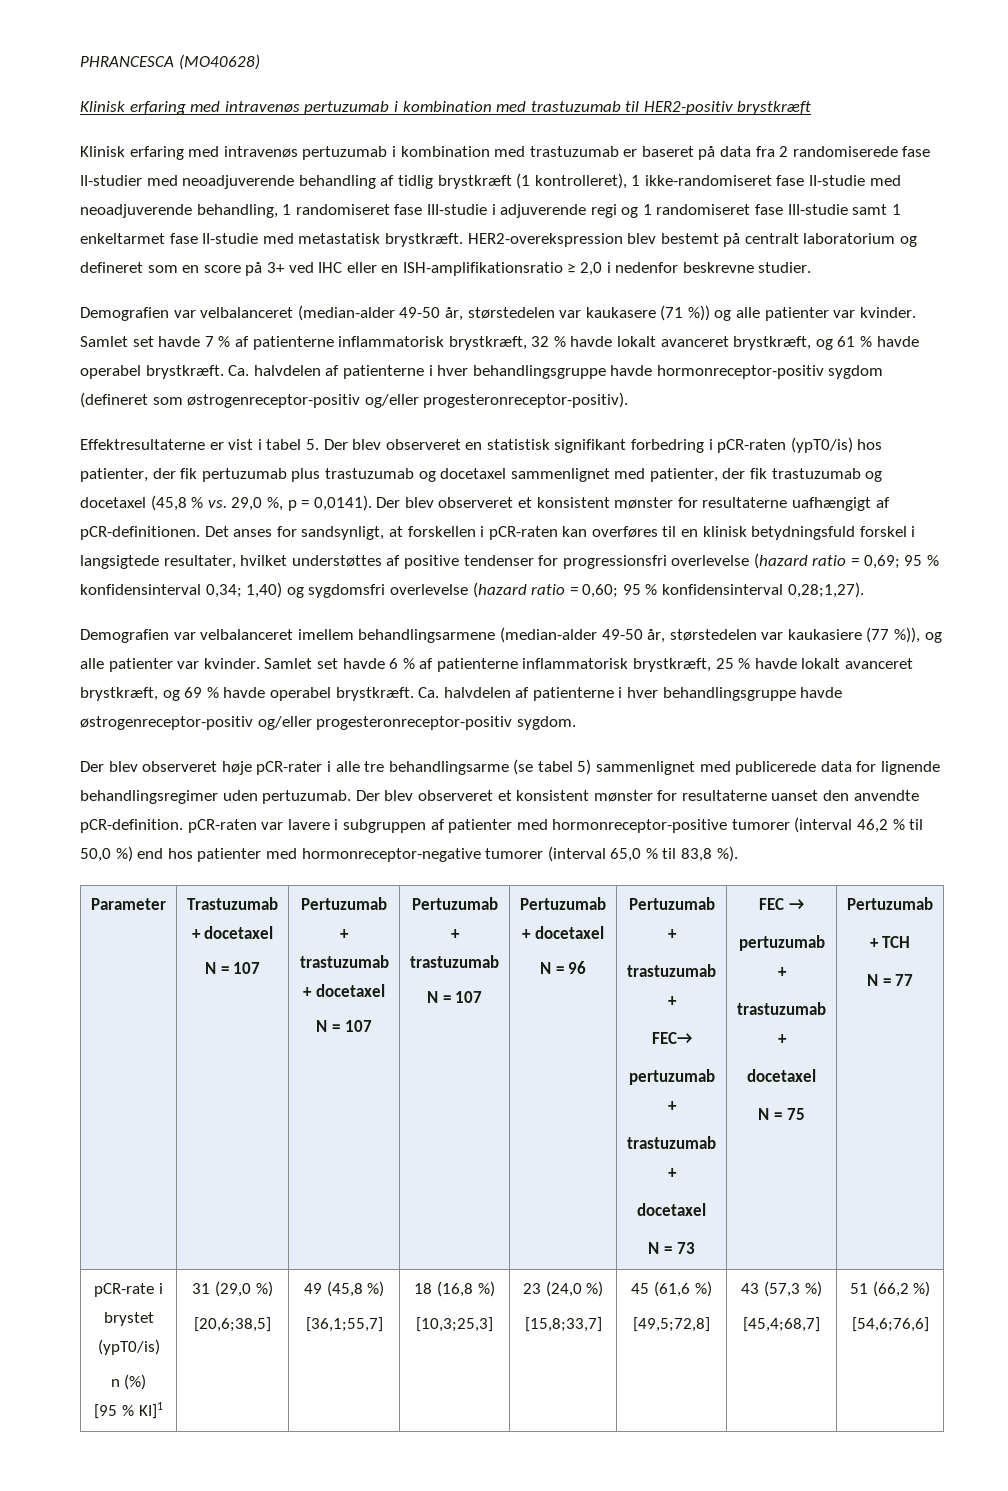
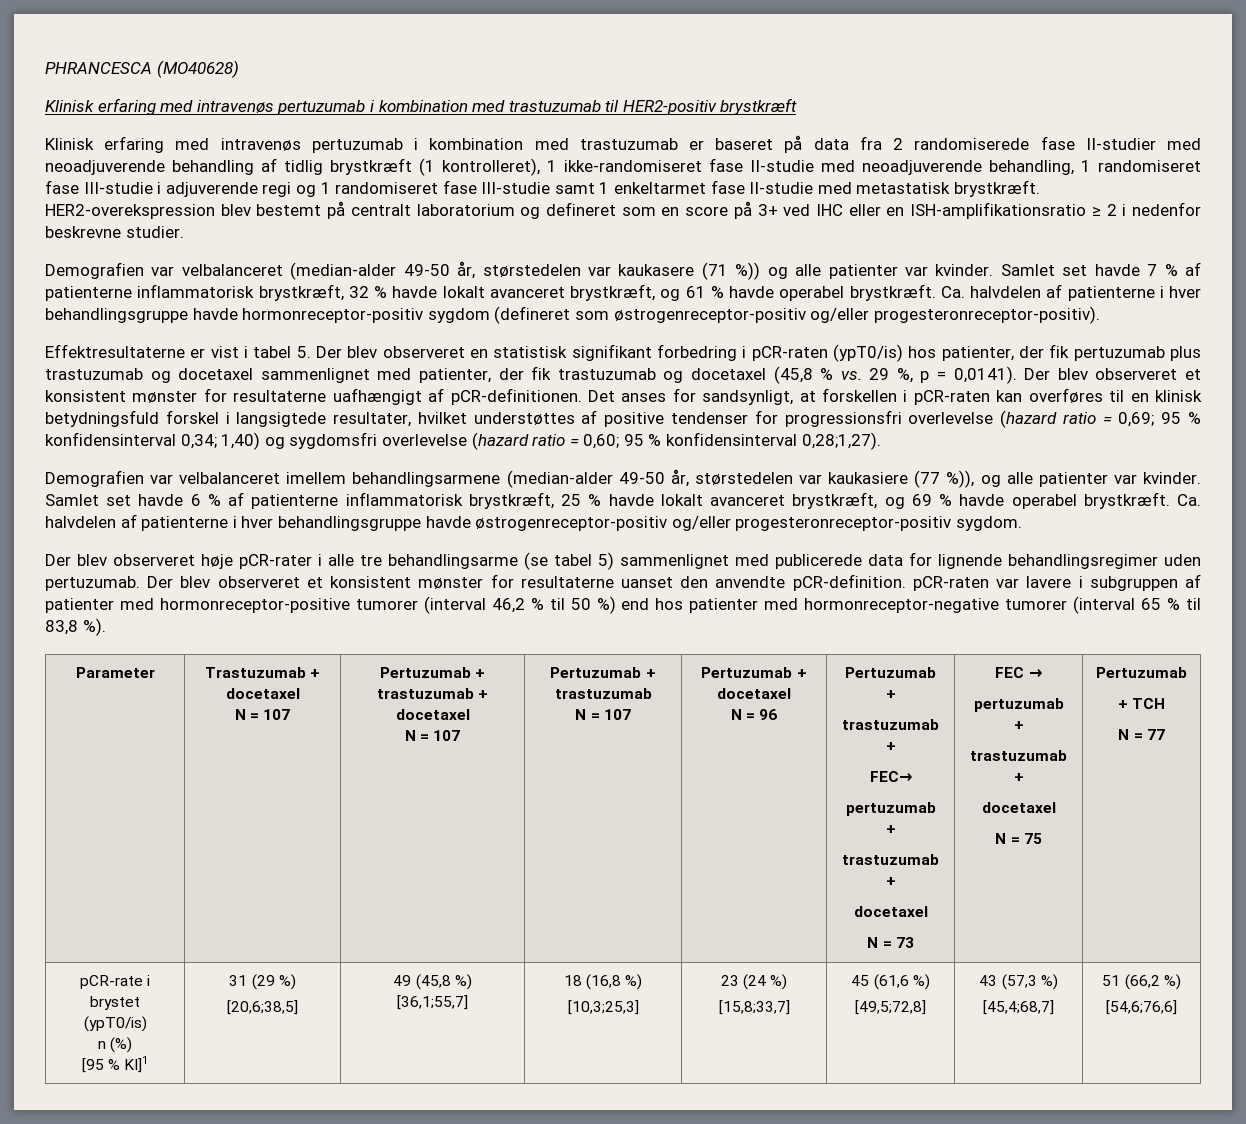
- HER2-overekspression blev bestemt på centralt laboratorium og defineret som en score på 3+ ved IHC eller en ISH-amplifikationsratio ≥ 2,0 i nedenfor beskrevne studier.
+ HER2-overekspression blev bestemt på centralt laboratorium og defineret som en score på 3+ ved IHC eller en ISH-amplifikationsratio ≥ 2 i nedenfor beskrevne studier.
- Effektresultaterne er vist i tabel 5. Der blev observeret en statistisk signifikant forbedring i pCR-raten (ypT0/is) hos patienter, der fik pertuzumab plus trastuzumab og docetaxel sammenlignet med patienter, der fik trastuzumab og docetaxel (45,8 % vs. 29,0 %, p = 0,0141).
+ Effektresultaterne er vist i tabel 5. Der blev observeret en statistisk signifikant forbedring i pCR-raten (ypT0/is) hos patienter, der fik pertuzumab plus trastuzumab og docetaxel sammenlignet med patienter, der fik trastuzumab og docetaxel (45,8 % vs. 29 %, p = 0,0141).
- Der blev observeret et konsistent mønster for resultaterne uanset den anvendte pCR-definition. pCR-raten var lavere i subgruppen af patienter med hormonreceptor-positive tumorer (interval 46,2 % til 50,0 %) end hos patienter med hormonreceptor-negative tumorer (interval 65,0 % til 83,8 %).
+ Der blev observeret et konsistent mønster for resultaterne uanset den anvendte pCR-definition. pCR-raten var lavere i subgruppen af patienter med hormonreceptor-positive tumorer (interval 46,2 % til 50 %) end hos patienter med hormonreceptor-negative tumorer (interval 65 % til 83,8 %).
  pCR-rate i brystet (ypT0/is)
  n (%)
- [95 % KI]1 | 31 (29,0 %)
+ [95 % KI]1 | 31 (29 %)
  [20,6;38,5] | 49 (45,8 %)
  [36,1;55,7] | 18 (16,8 %)
- [10,3;25,3] | 23 (24,0 %)
+ [10,3;25,3] | 23 (24 %)

